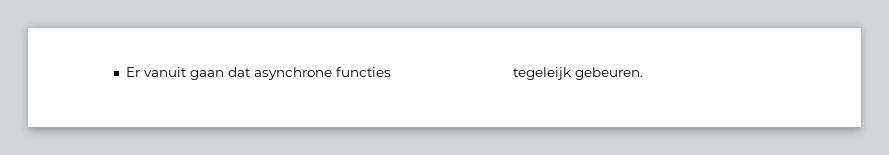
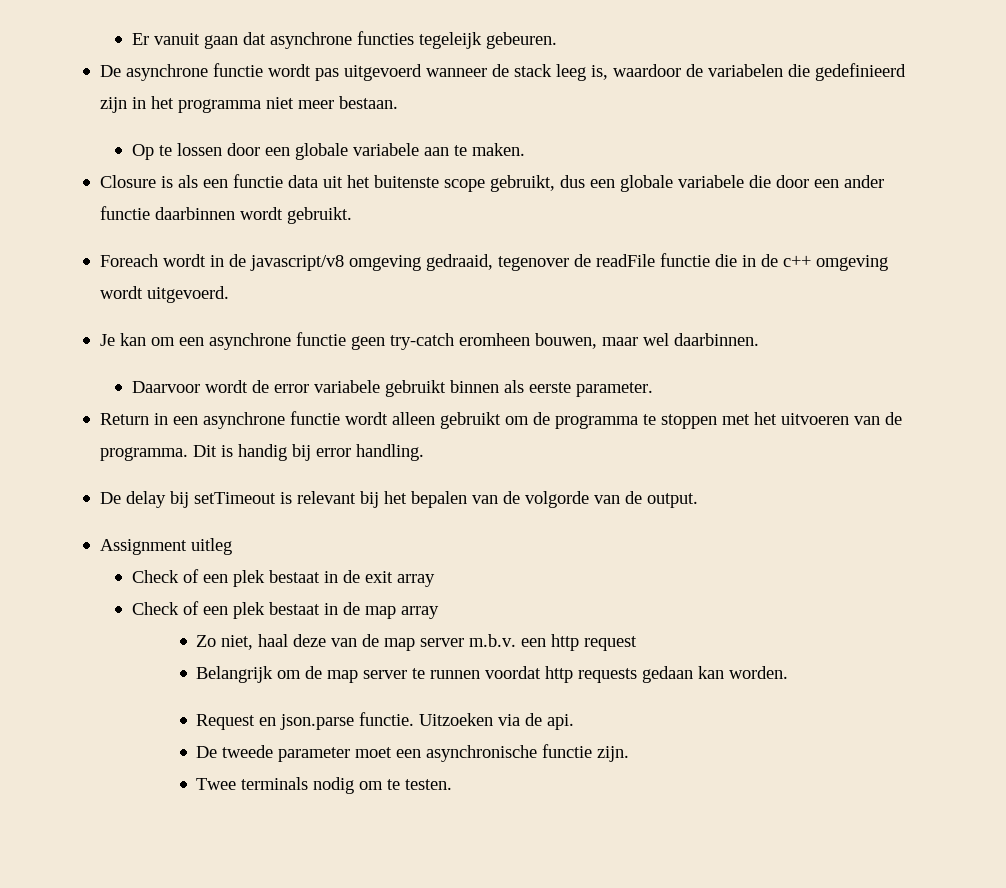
+ De asynchrone functie wordt pas uitgevoerd wanneer de stack leeg is, waardoor de variabelen die gedefinieerd zijn in het programma niet meer bestaan.
+ Op te lossen door een globale variabele aan te maken.
+ Closure is als een functie data uit het buitenste scope gebruikt, dus een globale variabele die door een ander functie daarbinnen wordt gebruikt.
+ Foreach wordt in de javascript/v8 omgeving gedraaid, tegenover de readFile functie die in de c++ omgeving wordt uitgevoerd.
+ Je kan om een asynchrone functie geen try-catch eromheen bouwen, maar wel daarbinnen.
+ Daarvoor wordt de error variabele gebruikt binnen als eerste parameter.
+ Return in een asynchrone functie wordt alleen gebruikt om de programma te stoppen met het uitvoeren van de programma. Dit is handig bij error handling.
+ De delay bij setTimeout is relevant bij het bepalen van de volgorde van de output.
+ Assignment uitleg
+ Check of een plek bestaat in de exit array
+ Check of een plek bestaat in de map array
+ Zo niet, haal deze van de map server m.b.v. een http request
+ Belangrijk om de map server te runnen voordat http requests gedaan kan worden.
+ Request en json.parse functie. Uitzoeken via de api.
+ De tweede parameter moet een asynchronische functie zijn.
+ Twee terminals nodig om te testen.

